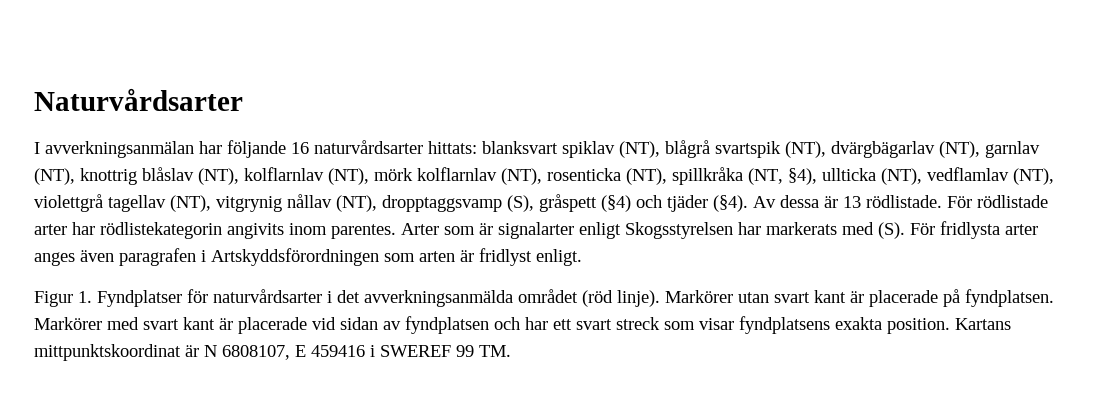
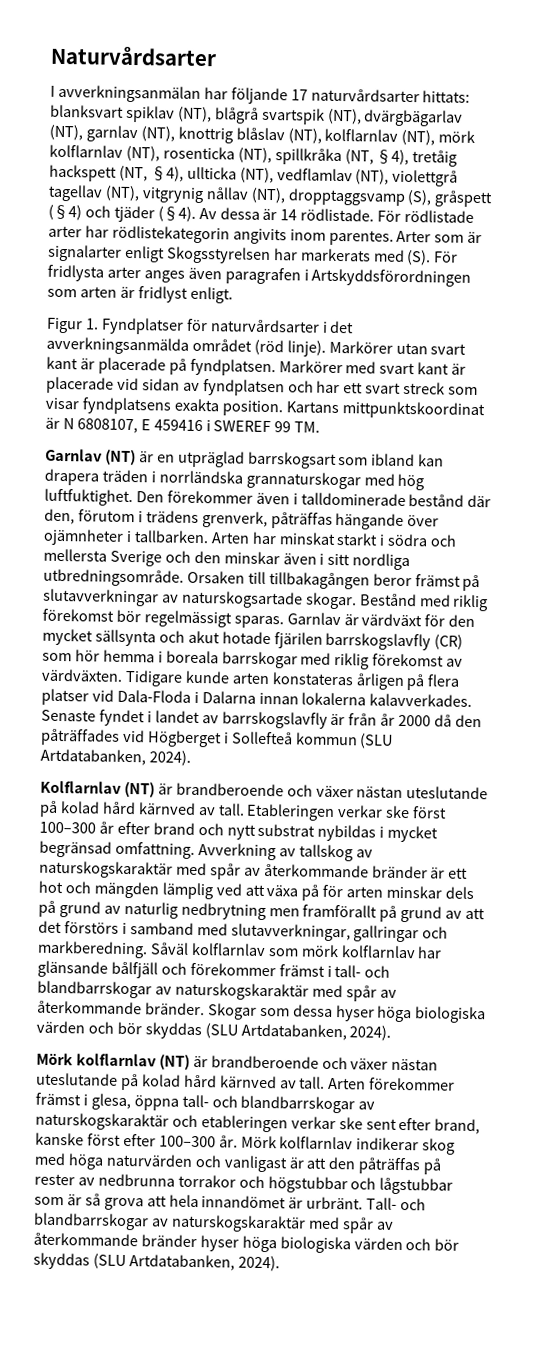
- I avverkningsanmälan har följande 16 naturvårdsarter hittats: blanksvart spiklav (NT), blågrå svartspik (NT), dvärgbägarlav (NT), garnlav (NT), knottrig blåslav (NT), kolflarnlav (NT), mörk kolflarnlav (NT), rosenticka (NT), spillkråka (NT, §4), ullticka (NT), vedflamlav (NT), violettgrå tagellav (NT), vitgrynig nållav (NT), dropptaggsvamp (S), gråspett (§4) och tjäder (§4).
+ I avverkningsanmälan har följande 17 naturvårdsarter hittats: blanksvart spiklav (NT), blågrå svartspik (NT), dvärgbägarlav (NT), garnlav (NT), knottrig blåslav (NT), kolflarnlav (NT), mörk kolflarnlav (NT), rosenticka (NT), spillkråka (NT, §4), tretåig hackspett (NT, §4), ullticka (NT), vedflamlav (NT), violettgrå tagellav (NT), vitgrynig nållav (NT), dropptaggsvamp (S), gråspett (§4) och tjäder (§4).
- Av dessa är 13 rödlistade.
+ Av dessa är 14 rödlistade.
+ Garnlav (NT) är en utpräglad barrskogsart som ibland kan drapera träden i norrländska grannaturskogar med hög luftfuktighet. Den förekommer även i talldominerade bestånd där den, förutom i trädens grenverk, påträffas hängande över ojämnheter i tallbarken. Arten har minskat starkt i södra och mellersta Sverige och den minskar även i sitt nordliga utbredningsområde. Orsaken till tillbakagången beror främst på slutavverkningar av naturskogsartade skogar. Bestånd med riklig förekomst bör regelmässigt sparas. Garnlav är värdväxt för den mycket sällsynta och akut hotade fjärilen barrskogslavfly (CR) som hör hemma i boreala barrskogar med riklig förekomst av värdväxten. Tidigare kunde arten konstateras årligen på flera platser vid Dala-Floda i Dalarna innan lokalerna kalavverkades. Senaste fyndet i landet av barrskogslavfly är från år 2000 då den påträffades vid Högberget i Sollefteå kommun (SLU Artdatabanken, 2024).
+ Kolflarnlav (NT) är brandberoende och växer nästan uteslutande på kolad hård kärnved av tall. Etableringen verkar ske först 100–300 år efter brand och nytt substrat nybildas i mycket begränsad omfattning. Avverkning av tallskog av naturskogskaraktär med spår av återkommande bränder är ett hot och mängden lämplig ved att växa på för arten minskar dels på grund av naturlig nedbrytning men framförallt på grund av att det förstörs i samband med slutavverkningar, gallringar och markberedning. Såväl kolflarnlav som mörk kolflarnlav har glänsande bålfjäll och förekommer främst i tall- och blandbarrskogar av naturskogskaraktär med spår av återkommande bränder. Skogar som dessa hyser höga biologiska värden och bör skyddas (SLU Artdatabanken, 2024).
+ Mörk kolflarnlav (NT) är brandberoende och växer nästan uteslutande på kolad hård kärnved av tall. Arten förekommer främst i glesa, öppna tall- och blandbarrskogar av naturskogskaraktär och etableringen verkar ske sent efter brand, kanske först efter 100–300 år. Mörk kolflarnlav indikerar skog med höga naturvärden och vanligast är att den påträffas på rester av nedbrunna torrakor och högstubbar och lågstubbar som är så grova att hela innandömet är urbränt. Tall- och blandbarrskogar av naturskogskaraktär med spår av återkommande bränder hyser höga biologiska värden och bör skyddas (SLU Artdatabanken, 2024).

